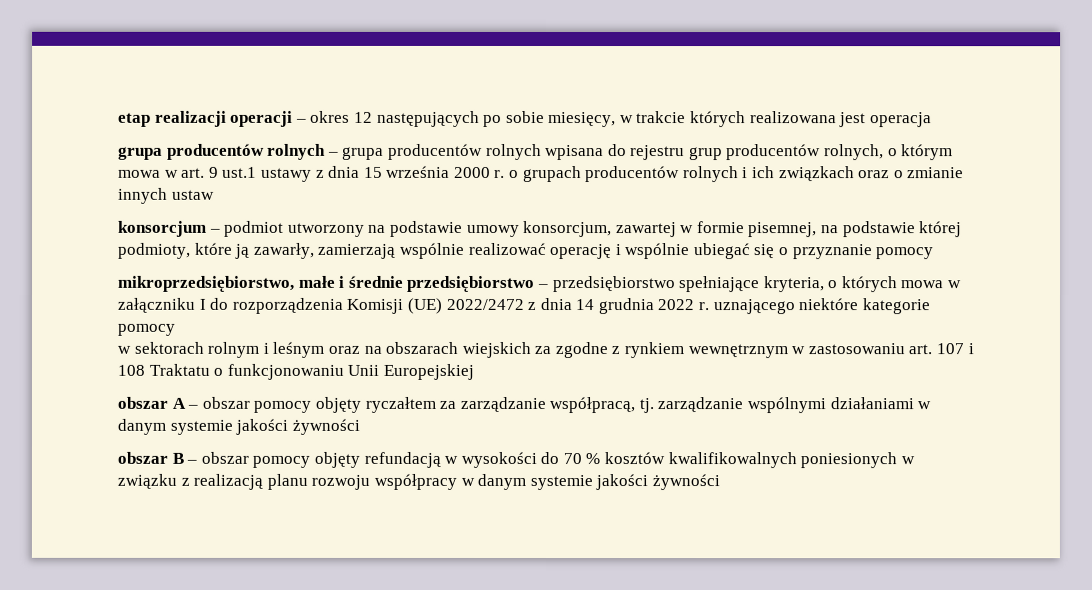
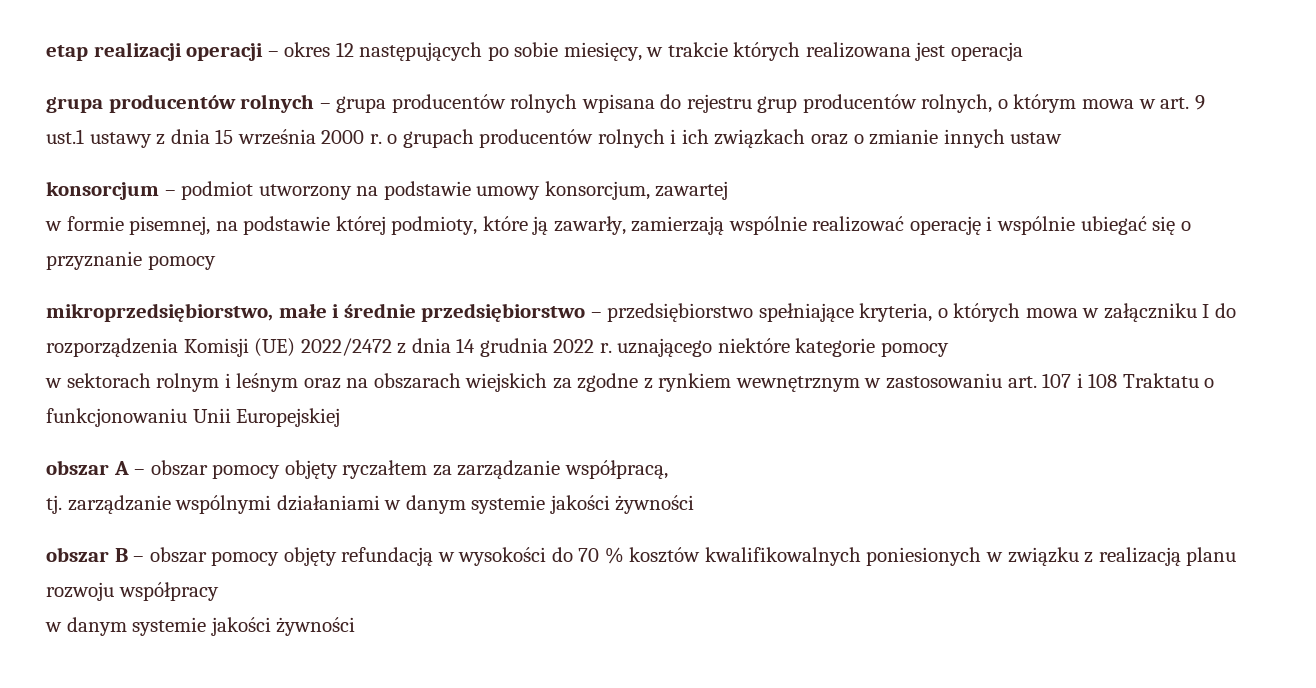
- konsorcjum – podmiot utworzony na podstawie umowy konsorcjum, zawartej w formie pisemnej, na podstawie której podmioty, które ją zawarły, zamierzają wspólnie realizować operację i wspólnie ubiegać się o przyznanie pomocy
+ konsorcjum – podmiot utworzony na podstawie umowy konsorcjum, zawartej
+ w formie pisemnej, na podstawie której podmioty, które ją zawarły, zamierzają wspólnie realizować operację i wspólnie ubiegać się o przyznanie pomocy
- obszar A – obszar pomocy objęty ryczałtem za zarządzanie współpracą, tj. zarządzanie wspólnymi działaniami w danym systemie jakości żywności
+ obszar A – obszar pomocy objęty ryczałtem za zarządzanie współpracą,
+ tj. zarządzanie wspólnymi działaniami w danym systemie jakości żywności
- obszar B – obszar pomocy objęty refundacją w wysokości do 70 % kosztów kwalifikowalnych poniesionych w związku z realizacją planu rozwoju współpracy w danym systemie jakości żywności
+ obszar B – obszar pomocy objęty refundacją w wysokości do 70 % kosztów kwalifikowalnych poniesionych w związku z realizacją planu rozwoju współpracy
+ w danym systemie jakości żywności

